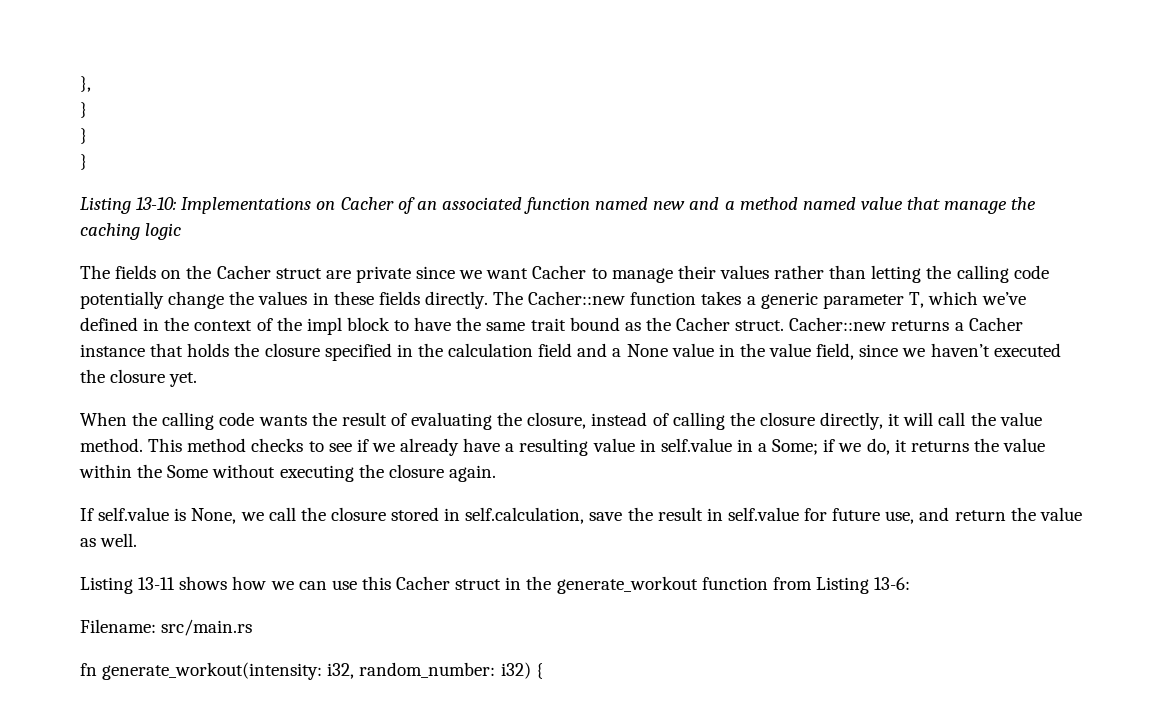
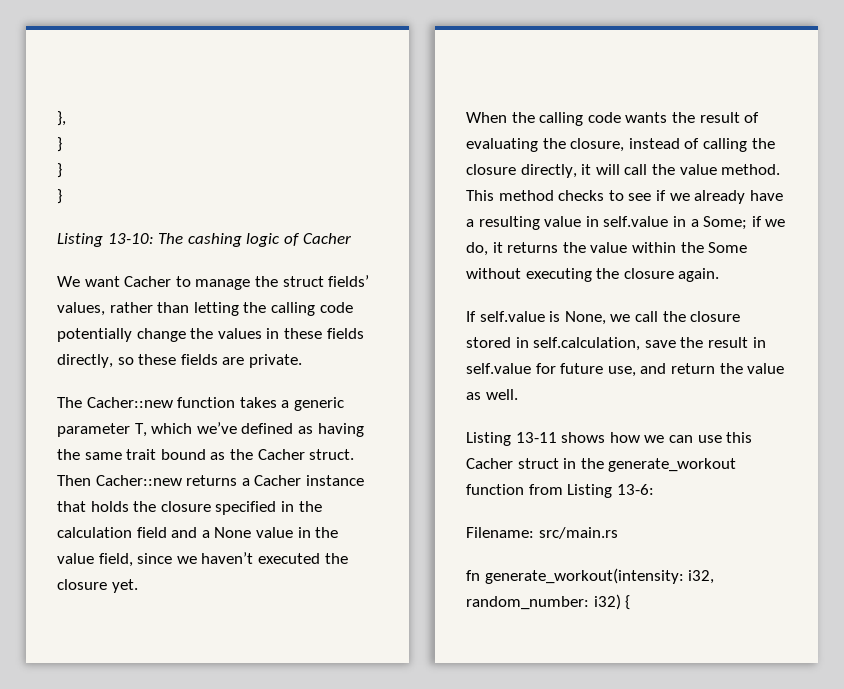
- Listing 13-10: Implementations on Cacher of an associated function named new and a method named value that manage the caching logic
- The fields on the Cacher struct are private since we want Cacher to manage their values rather than letting the calling code potentially change the values in these fields directly. The Cacher::new function takes a generic parameter T, which we’ve defined in the context of the impl block to have the same trait bound as the Cacher struct.
+ Listing 13-10: The cashing logic of Cacher
+ We want Cacher to manage the struct fields’ values, rather than letting the calling code potentially change the values in these fields directly, so these fields are private.
+ The Cacher::new function takes a generic parameter T, which we’ve defined as having the same trait bound as the Cacher struct.
- Cacher::new returns a Cacher instance that holds the closure specified in the calculation field and a None value in the value field, since we haven’t executed the closure yet.
+ Then Cacher::new returns a Cacher instance that holds the closure specified in the calculation field and a None value in the value field, since we haven’t executed the closure yet.

